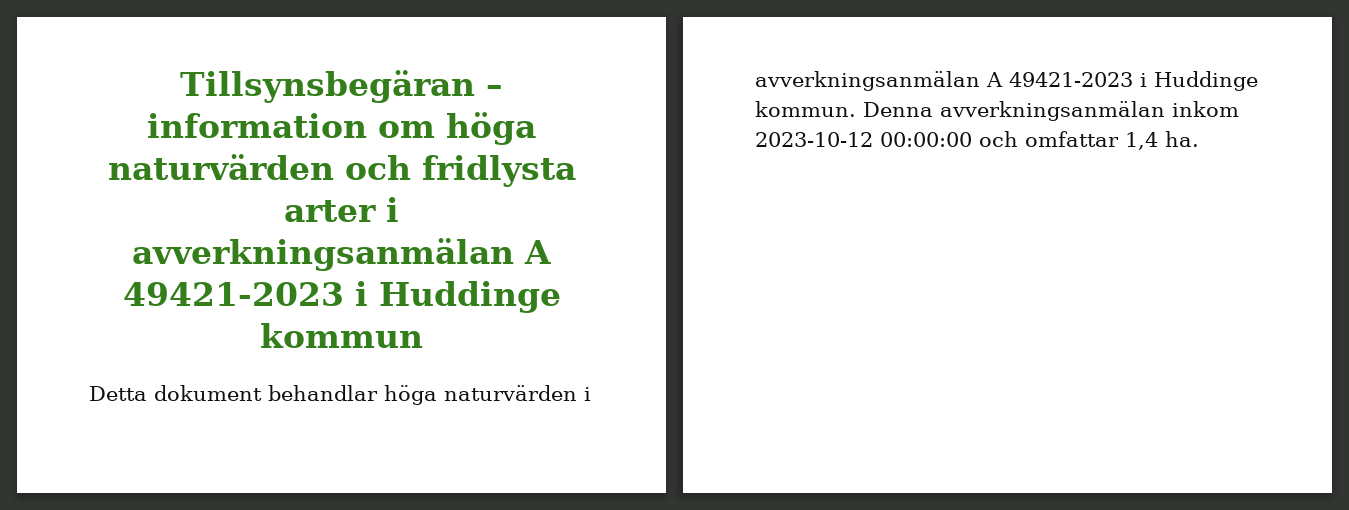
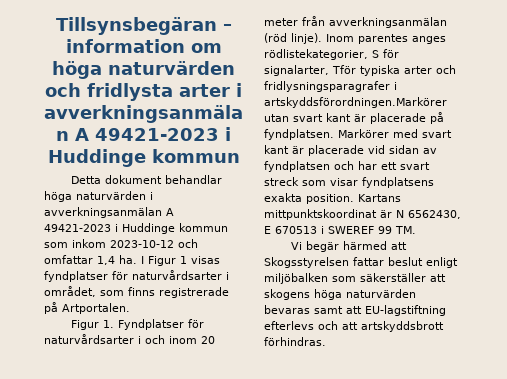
- Detta dokument behandlar höga naturvärden i avverkningsanmälan A 49421-2023 i Huddinge kommun. Denna avverkningsanmälan inkom 2023-10-12 00:00:00 och omfattar 1,4 ha.
+ Detta dokument behandlar höga naturvärden i avverkningsanmälan A 49421-2023 i Huddinge kommun som inkom 2023-10-12 och omfattar 1,4 ha.
+ I Figur 1 visas fyndplatser för naturvårdsarter i området, som finns registrerade på Artportalen.
+ Figur 1. Fyndplatser för naturvårdsarter i och inom 20 meter från avverkningsanmälan (röd linje). Inom parentes anges rödlistekategorier, S för signalarter, Tför typiska arter och fridlysningsparagrafer i artskyddsförordningen.Markörer utan svart kant är placerade på fyndplatsen. Markörer med svart kant är placerade vid sidan av fyndplatsen och har ett svart streck som visar fyndplatsens exakta position. Kartans mittpunktskoordinat är N 6562430, E 670513 i SWEREF 99 TM.
+ Vi begär härmed att Skogsstyrelsen fattar beslut enligt miljöbalken som säkerställer att skogens höga naturvärden bevaras samt att EU-lagstiftning efterlevs och att artskyddsbrott förhindras.

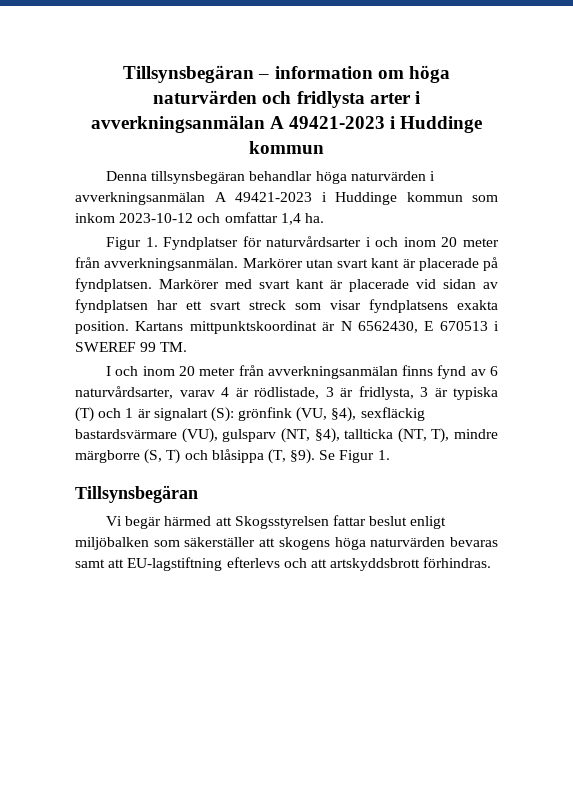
- Detta dokument behandlar höga naturvärden i avverkningsanmälan A 49421-2023 i Huddinge kommun som inkom 2023-10-12 och omfattar 1,4 ha. I Figur 1 visas fyndplatser för naturvårdsarter i området, som finns registrerade på Artportalen.
+ Denna tillsynsbegäran behandlar höga naturvärden i avverkningsanmälan A 49421-2023 i Huddinge kommun som inkom 2023-10-12 och omfattar 1,4 ha.
- Figur 1. Fyndplatser för naturvårdsarter i och inom 20 meter från avverkningsanmälan (röd linje). Inom parentes anges rödlistekategorier, S för signalarter, Tför typiska arter och fridlysningsparagrafer i artskyddsförordningen.Markörer utan svart kant är placerade på fyndplatsen.
+ Figur 1. Fyndplatser för naturvårdsarter i och inom 20 meter från avverkningsanmälan. Markörer utan svart kant är placerade på fyndplatsen.
- Markörer med svart kant är placerade vid sidan av fyndplatsen och har ett svart streck som visar fyndplatsens exakta position.
+ Markörer med svart kant är placerade vid sidan av fyndplatsen har ett svart streck som visar fyndplatsens exakta position.
+ I och inom 20 meter från avverkningsanmälan finns fynd av 6 naturvårdsarter, varav 4 är rödlistade, 3 är fridlysta, 3 är typiska (T) och 1 är signalart (S): grönfink (VU, §4), sexfläckig bastardsvärmare (VU), gulsparv (NT, §4), tallticka (NT, T), mindre märgborre (S, T) och blåsippa (T, §9). Se Figur 1.
+ Tillsynsbegäran

